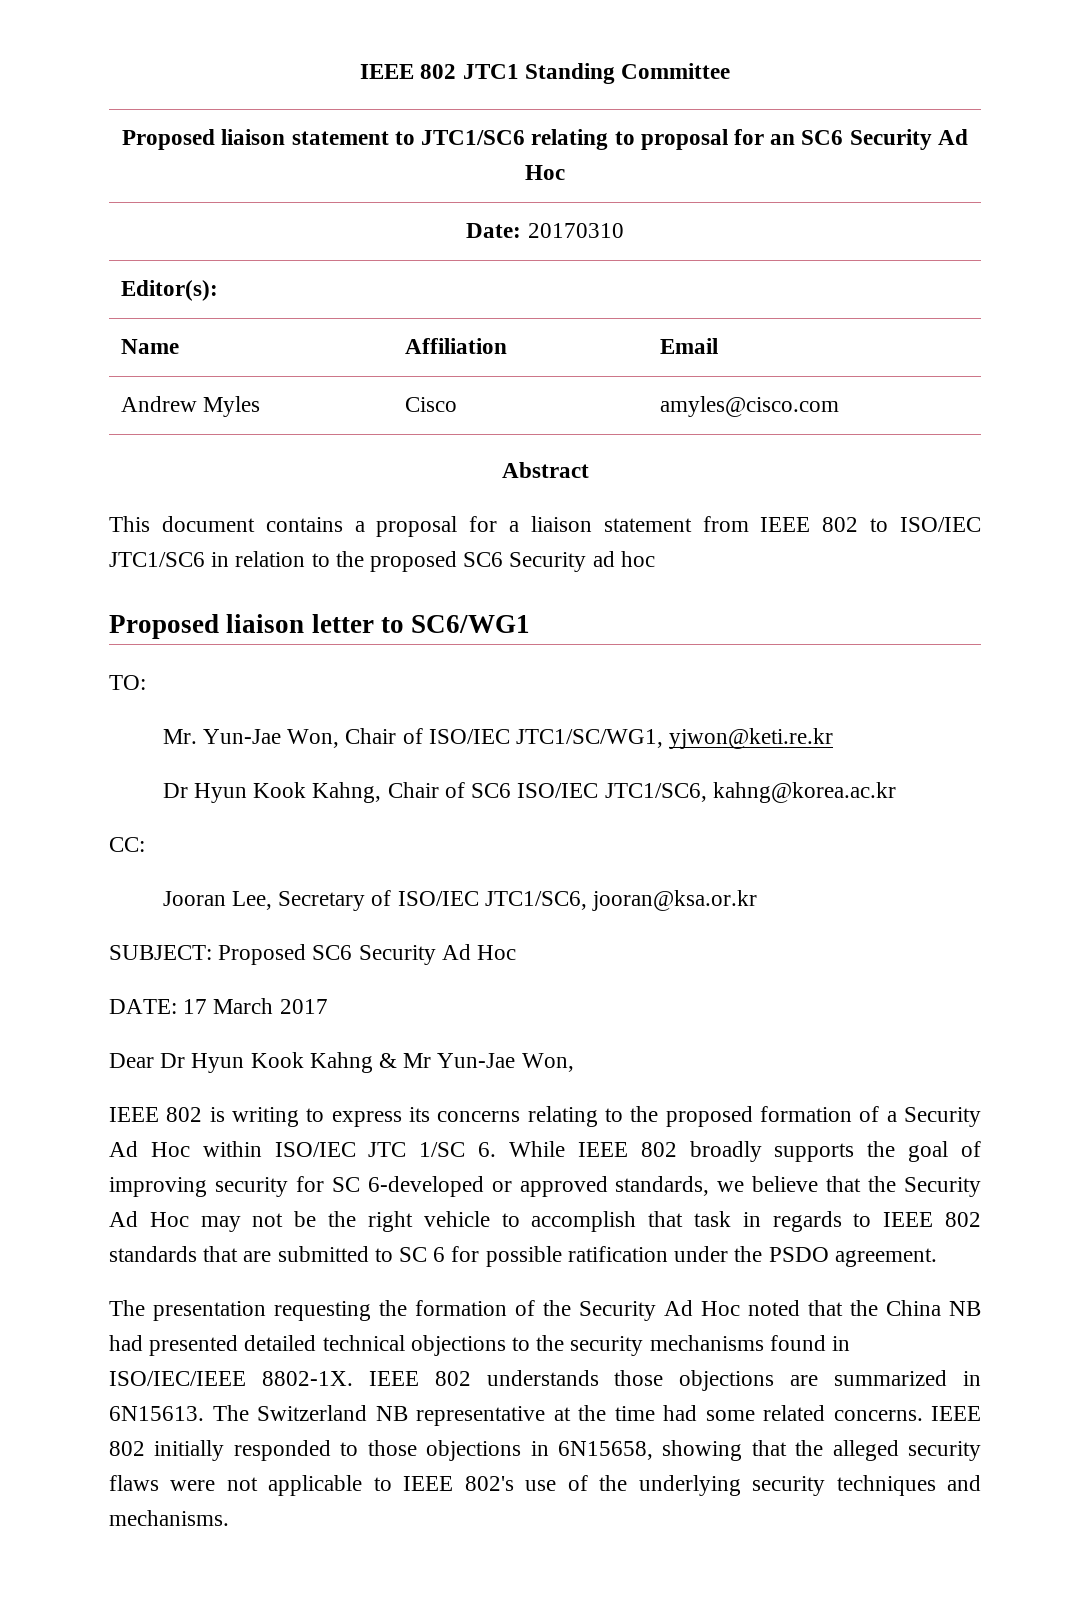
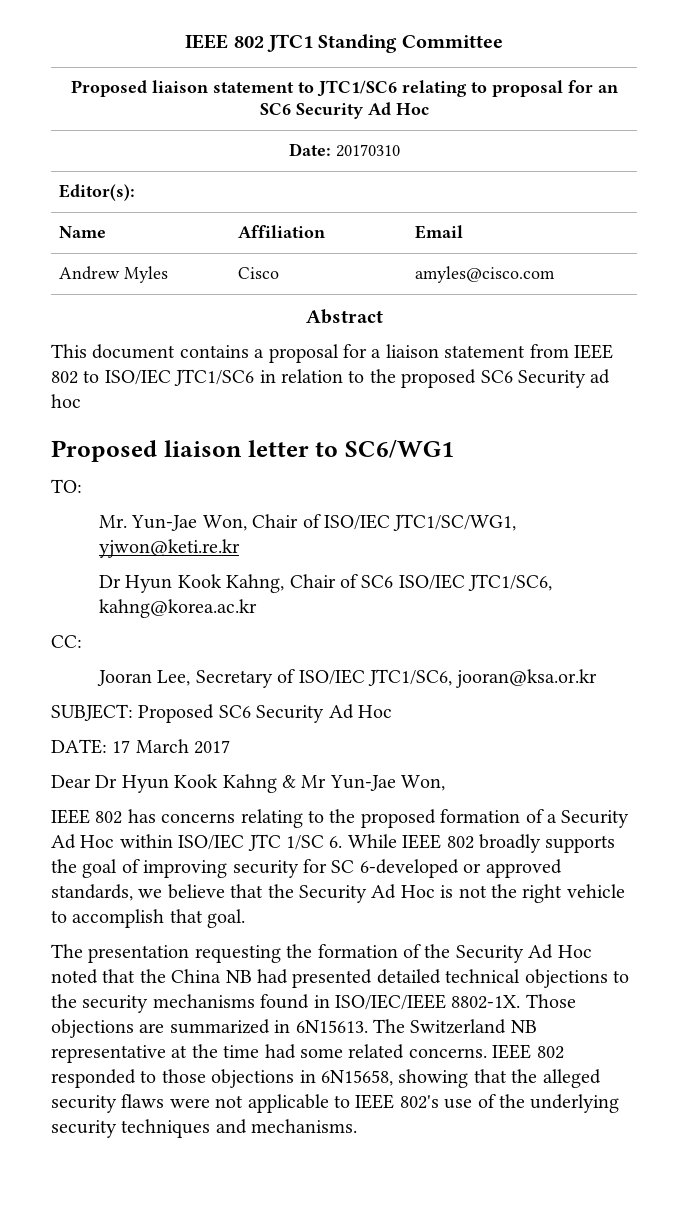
- IEEE 802 is writing to express its concerns relating to the proposed formation of a Security Ad Hoc within ISO/IEC JTC 1/SC 6. While IEEE 802 broadly supports the goal of improving security for SC 6-developed or approved standards, we believe that the Security Ad Hoc may not be the right vehicle to accomplish that task in regards to IEEE 802 standards that are submitted to SC 6 for possible ratification under the PSDO agreement.
+ IEEE 802 has concerns relating to the proposed formation of a Security Ad Hoc within ISO/IEC JTC 1/SC 6. While IEEE 802 broadly supports the goal of improving security for SC 6-developed or approved standards, we believe that the Security Ad Hoc is not the right vehicle to accomplish that goal.
- IEEE 802 understands those objections are summarized in 6N15613.
+ Those objections are summarized in 6N15613.
- IEEE 802 initially responded to those objections in 6N15658, showing that the alleged security flaws were not applicable to IEEE 802's use of the underlying security techniques and mechanisms.
+ IEEE 802 responded to those objections in 6N15658, showing that the alleged security flaws were not applicable to IEEE 802's use of the underlying security techniques and mechanisms.

